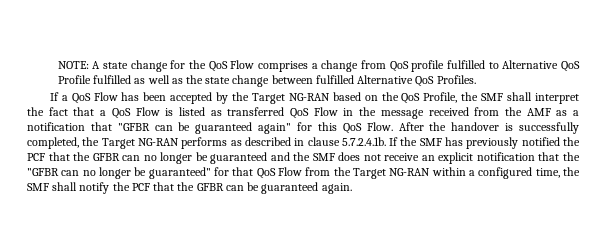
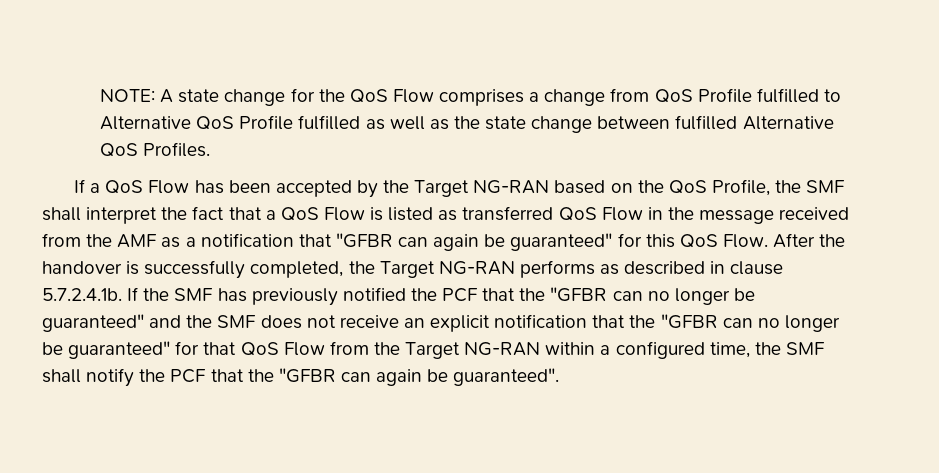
- NOTE: A state change for the QoS Flow comprises a change from QoS profile fulfilled to Alternative QoS Profile fulfilled as well as the state change between fulfilled Alternative QoS Profiles.
+ NOTE: A state change for the QoS Flow comprises a change from QoS Profile fulfilled to Alternative QoS Profile fulfilled as well as the state change between fulfilled Alternative QoS Profiles.
- If a QoS Flow has been accepted by the Target NG-RAN based on the QoS Profile, the SMF shall interpret the fact that a QoS Flow is listed as transferred QoS Flow in the message received from the AMF as a notification that "GFBR can be guaranteed again" for this QoS Flow.
+ If a QoS Flow has been accepted by the Target NG-RAN based on the QoS Profile, the SMF shall interpret the fact that a QoS Flow is listed as transferred QoS Flow in the message received from the AMF as a notification that "GFBR can again be guaranteed" for this QoS Flow.
- After the handover is successfully completed, the Target NG-RAN performs as described in clause 5.7.2.4.1b. If the SMF has previously notified the PCF that the GFBR can no longer be guaranteed and the SMF does not receive an explicit notification that the "GFBR can no longer be guaranteed" for that QoS Flow from the Target NG-RAN within a configured time, the SMF shall notify the PCF that the GFBR can be guaranteed again.
+ After the handover is successfully completed, the Target NG-RAN performs as described in clause 5.7.2.4.1b. If the SMF has previously notified the PCF that the "GFBR can no longer be guaranteed" and the SMF does not receive an explicit notification that the "GFBR can no longer be guaranteed" for that QoS Flow from the Target NG-RAN within a configured time, the SMF shall notify the PCF that the "GFBR can again be guaranteed".

